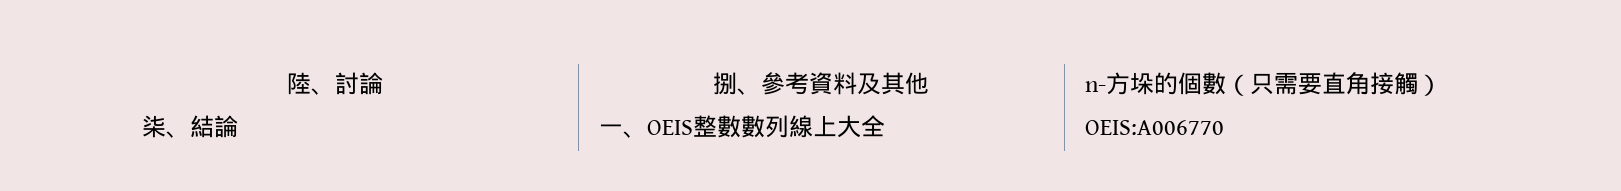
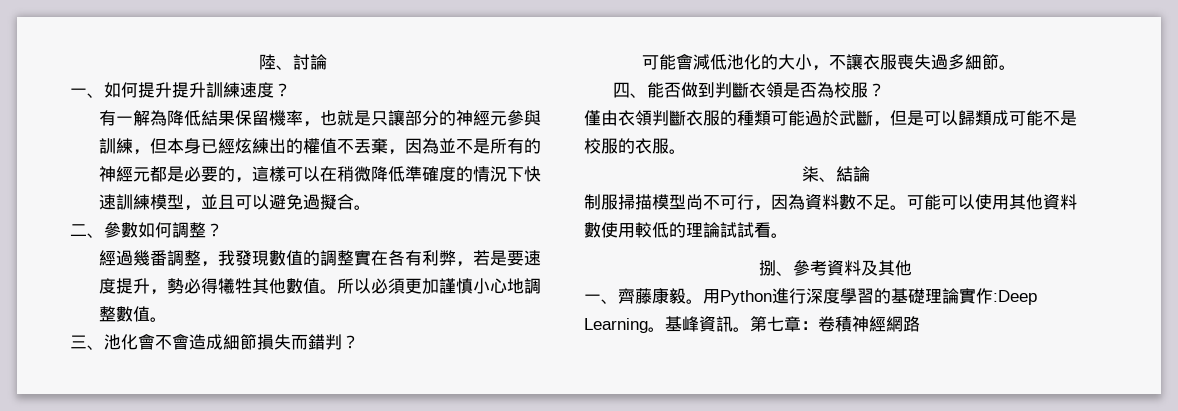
+ 一、如何提升提升訓練速度？
+ 有一解為降低結果保留機率，也就是只讓部分的神經元參與訓練，但本身已經炫練出的權值不丟棄，因為並不是所有的神經元都是必要的，這樣可以在稍微降低準確度的情況下快速訓練模型，並且可以避免過擬合。
+ 二、參數如何調整？
+ 經過幾番調整，我發現數值的調整實在各有利弊，若是要速度提升，勢必得犧牲其他數值。所以必須更加謹慎小心地調整數值。
+ 三、池化會不會造成細節損失而錯判？
+ 可能會減低池化的大小，不讓衣服喪失過多細節。
+ 四、能否做到判斷衣領是否為校服？
+ 僅由衣領判斷衣服的種類可能過於武斷，但是可以歸類成可能不是校服的衣服。
  柒、結論
+ 制服掃描模型尚不可行，因為資料數不足。可能可以使用其他資料數使用較低的理論試試看。
- 一、OEIS整數數列線上大全
- n-方垛的個數（只需要直角接觸）OEIS:A006770
+ 一、齊藤康毅。用Python進行深度學習的基礎理論實作:Deep Learning。基峰資訊。第七章：卷積神經網路

